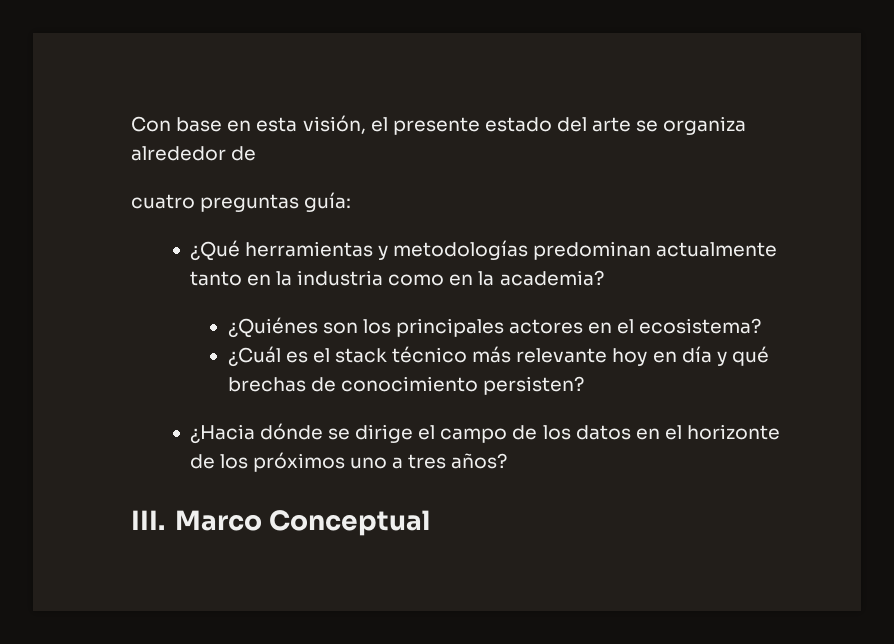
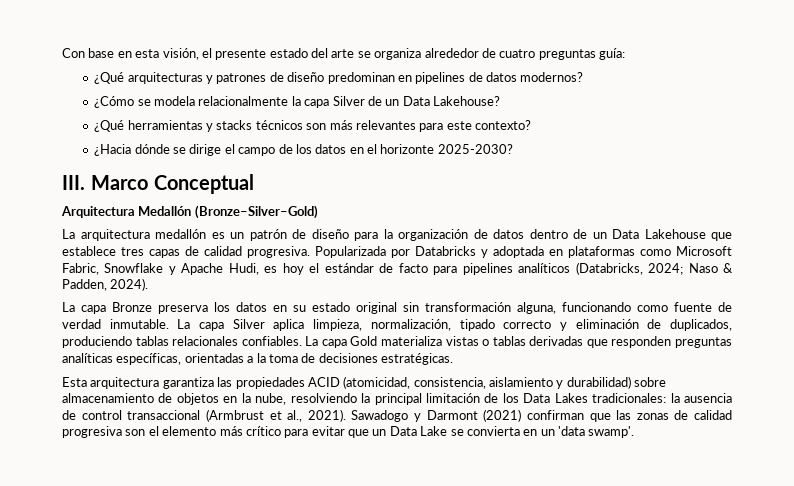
- Con base en esta visión, el presente estado del arte se organiza alrededor de
- cuatro preguntas guía:
+ Con base en esta visión, el presente estado del arte se organiza alrededor de cuatro preguntas guía:
- ¿Qué herramientas y metodologías predominan actualmente tanto en la industria como en la academia?
- ¿Quiénes son los principales actores en el ecosistema?
- ¿Cuál es el stack técnico más relevante hoy en día y qué brechas de conocimiento persisten?
+ ¿Qué arquitecturas y patrones de diseño predominan en pipelines de datos modernos?
+ ¿Cómo se modela relacionalmente la capa Silver de un Data Lakehouse?
+ ¿Qué herramientas y stacks técnicos son más relevantes para este contexto?
- ¿Hacia dónde se dirige el campo de los datos en el horizonte de los próximos uno a tres años?
+ ¿Hacia dónde se dirige el campo de los datos en el horizonte 2025-2030?
  III. Marco Conceptual
+ Arquitectura Medallón (Bronze–Silver–Gold)
+ La arquitectura medallón es un patrón de diseño para la organización de datos dentro de un Data Lakehouse que establece tres capas de calidad progresiva. Popularizada por Databricks y adoptada en plataformas como Microsoft Fabric, Snowflake y Apache Hudi, es hoy el estándar de facto para pipelines analíticos (Databricks, 2024; Naso & Padden, 2024).
+ La capa Bronze preserva los datos en su estado original sin transformación alguna, funcionando como fuente de verdad inmutable. La capa Silver aplica limpieza, normalización, tipado correcto y eliminación de duplicados, produciendo tablas relacionales confiables. La capa Gold materializa vistas o tablas derivadas que responden preguntas analíticas específicas, orientadas a la toma de decisiones estratégicas.
+ Esta arquitectura garantiza las propiedades ACID (atomicidad, consistencia, aislamiento y durabilidad) sobre almacenamiento de objetos en la nube, resolviendo la principal limitación de los Data Lakes tradicionales: la ausencia de control transaccional (Armbrust et al., 2021). Sawadogo y Darmont (2021) confirman que las zonas de calidad progresiva son el elemento más crítico para evitar que un Data Lake se convierta en un 'data swamp'.

